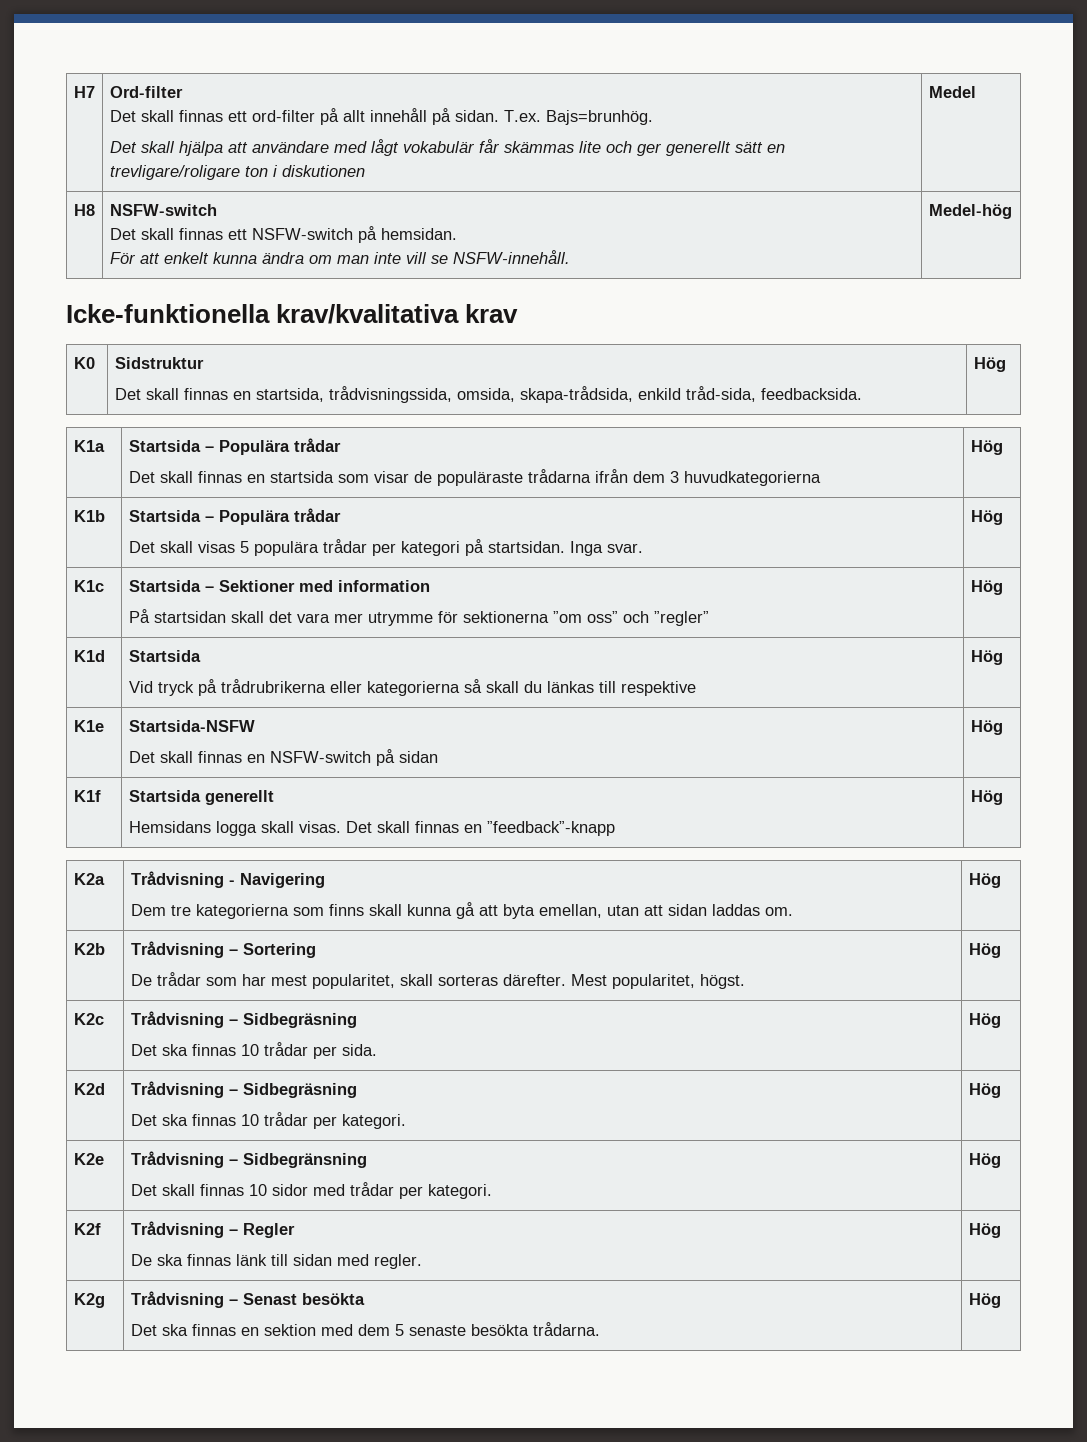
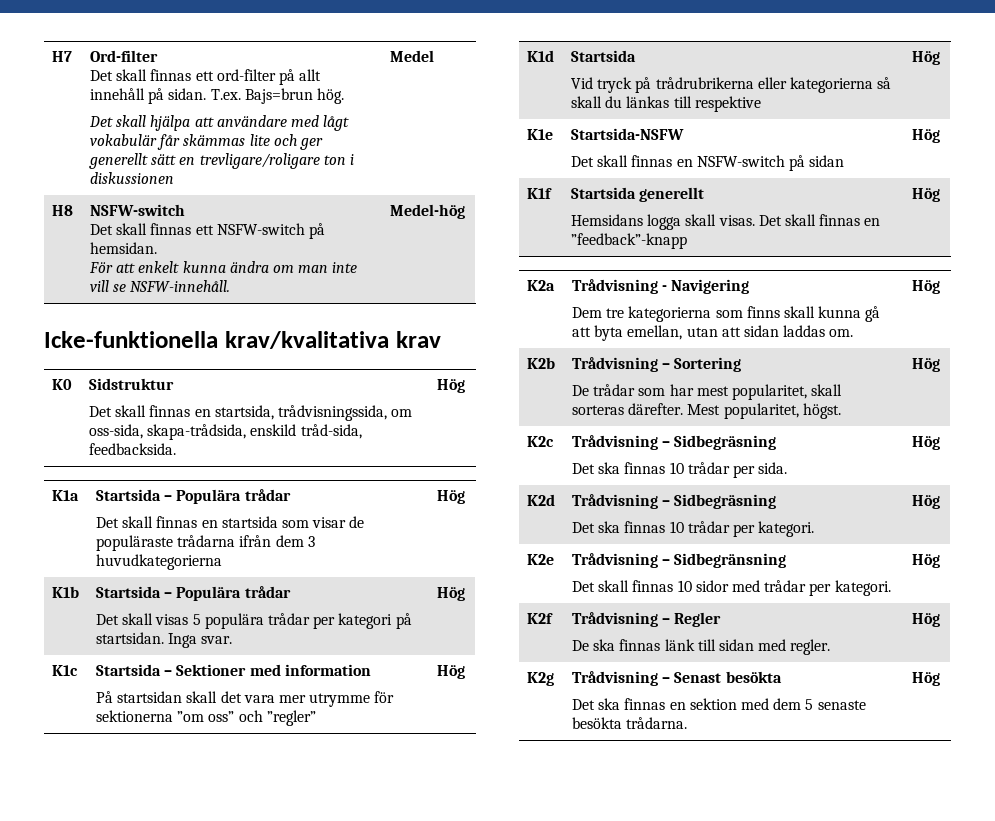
  H7 | Ord-filter
- Det skall finnas ett ord-filter på allt innehåll på sidan. T.ex. Bajs=brunhög.
- Det skall hjälpa att användare med lågt vokabulär får skämmas lite och ger generellt sätt en trevligare/roligare ton i diskutionen | Medel
+ Det skall finnas ett ord-filter på allt innehåll på sidan. T.ex. Bajs=brun hög.
+ Det skall hjälpa att användare med lågt vokabulär får skämmas lite och ger generellt sätt en trevligare/roligare ton i diskussionen | Medel
  K0 | Sidstruktur
- Det skall finnas en startsida, trådvisningssida, omsida, skapa-trådsida, enkild tråd-sida, feedbacksida. | Hög
+ Det skall finnas en startsida, trådvisningssida, om oss-sida, skapa-trådsida, enskild tråd-sida, feedbacksida. | Hög

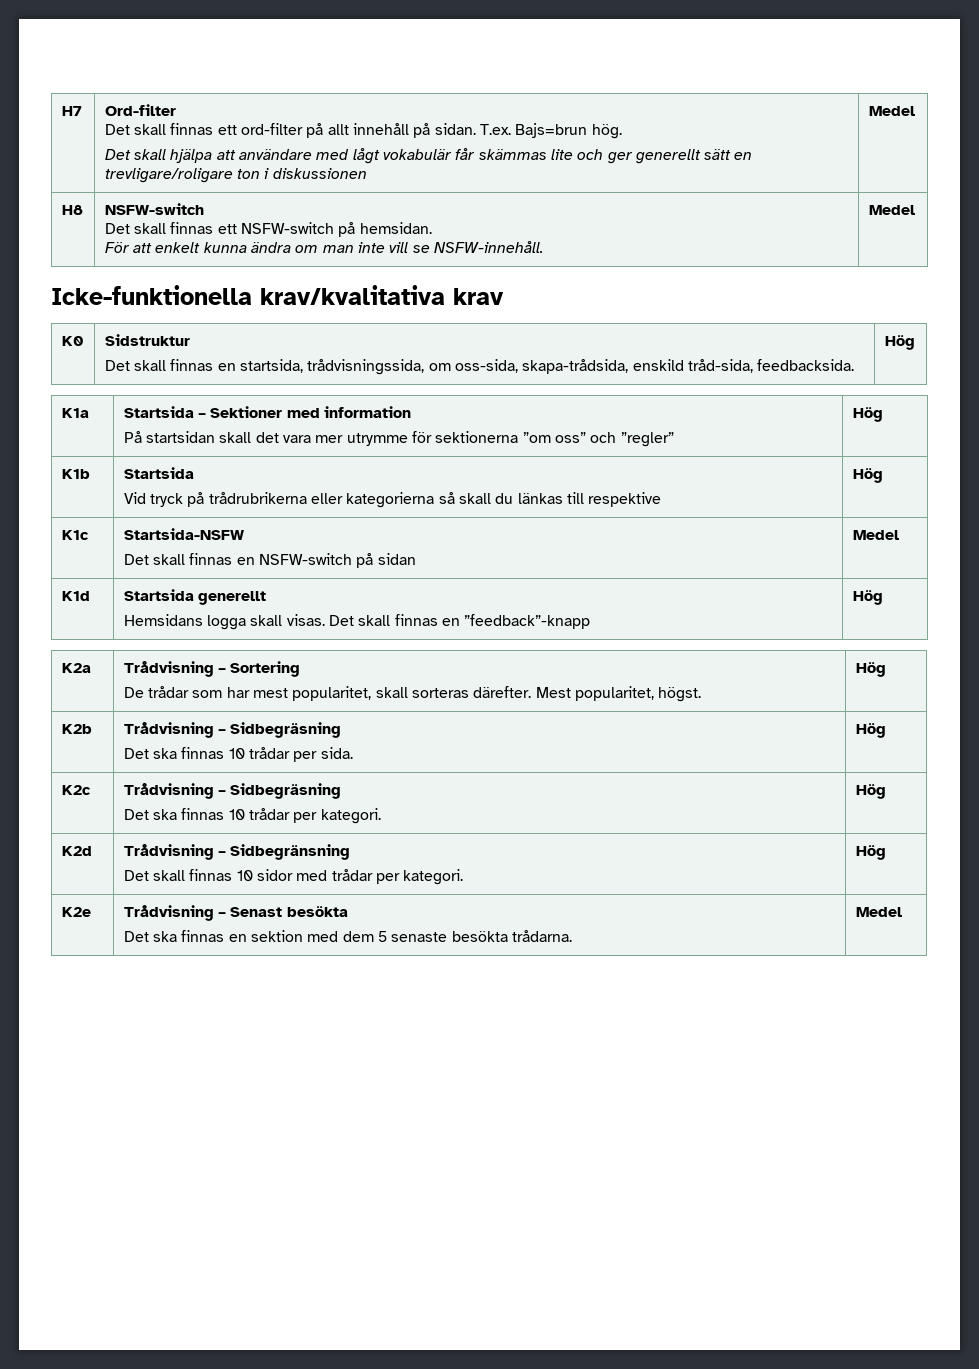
  H8 | NSFW-switch
  Det skall finnas ett NSFW-switch på hemsidan.
- För att enkelt kunna ändra om man inte vill se NSFW-innehåll. | Medel-hög
+ För att enkelt kunna ändra om man inte vill se NSFW-innehåll. | Medel
- K1a | Startsida – Populära trådar
- Det skall finnas en startsida som visar de populäraste trådarna ifrån dem 3 huvudkategorierna | Hög
- K1b | Startsida – Populära trådar
- Det skall visas 5 populära trådar per kategori på startsidan. Inga svar. | Hög
- K1c | Startsida – Sektioner med information
+ K1a | Startsida – Sektioner med information
- K1d | Startsida
+ K1b | Startsida
- K1e | Startsida-NSFW
- Det skall finnas en NSFW-switch på sidan | Hög
- K1f | Startsida generellt
+ K1c | Startsida-NSFW
+ Det skall finnas en NSFW-switch på sidan | Medel
+ K1d | Startsida generellt
- K2a | Trådvisning - Navigering
- Dem tre kategorierna som finns skall kunna gå att byta emellan, utan att sidan laddas om. | Hög
- K2b | Trådvisning – Sortering
+ K2a | Trådvisning – Sortering
- K2c | Trådvisning – Sidbegräsning
+ K2b | Trådvisning – Sidbegräsning
- K2d | Trådvisning – Sidbegräsning
+ K2c | Trådvisning – Sidbegräsning
- K2e | Trådvisning – Sidbegränsning
+ K2d | Trådvisning – Sidbegränsning
- K2f | Trådvisning – Regler
- De ska finnas länk till sidan med regler. | Hög
- K2g | Trådvisning – Senast besökta
- Det ska finnas en sektion med dem 5 senaste besökta trådarna. | Hög
+ K2e | Trådvisning – Senast besökta
+ Det ska finnas en sektion med dem 5 senaste besökta trådarna. | Medel

